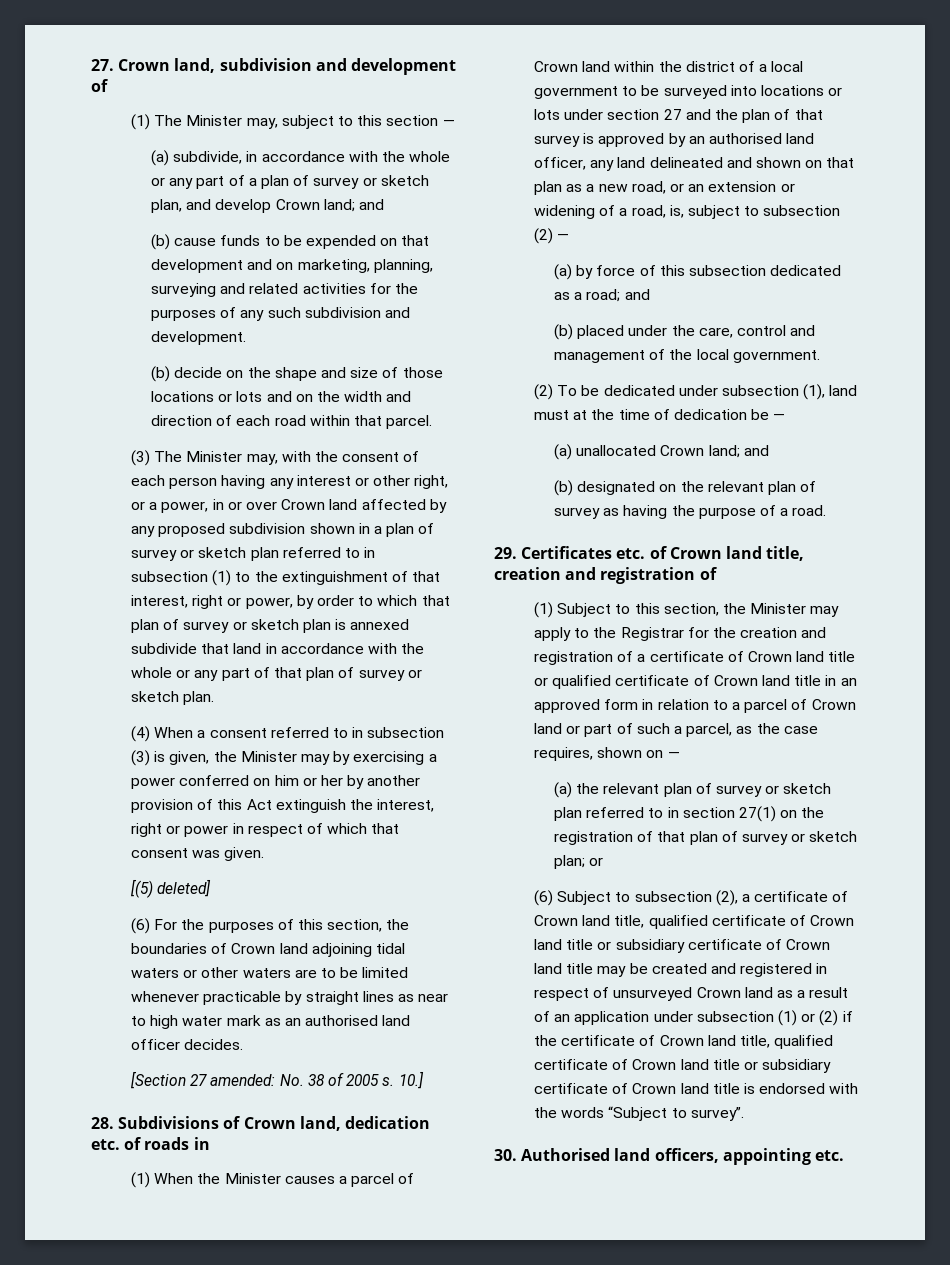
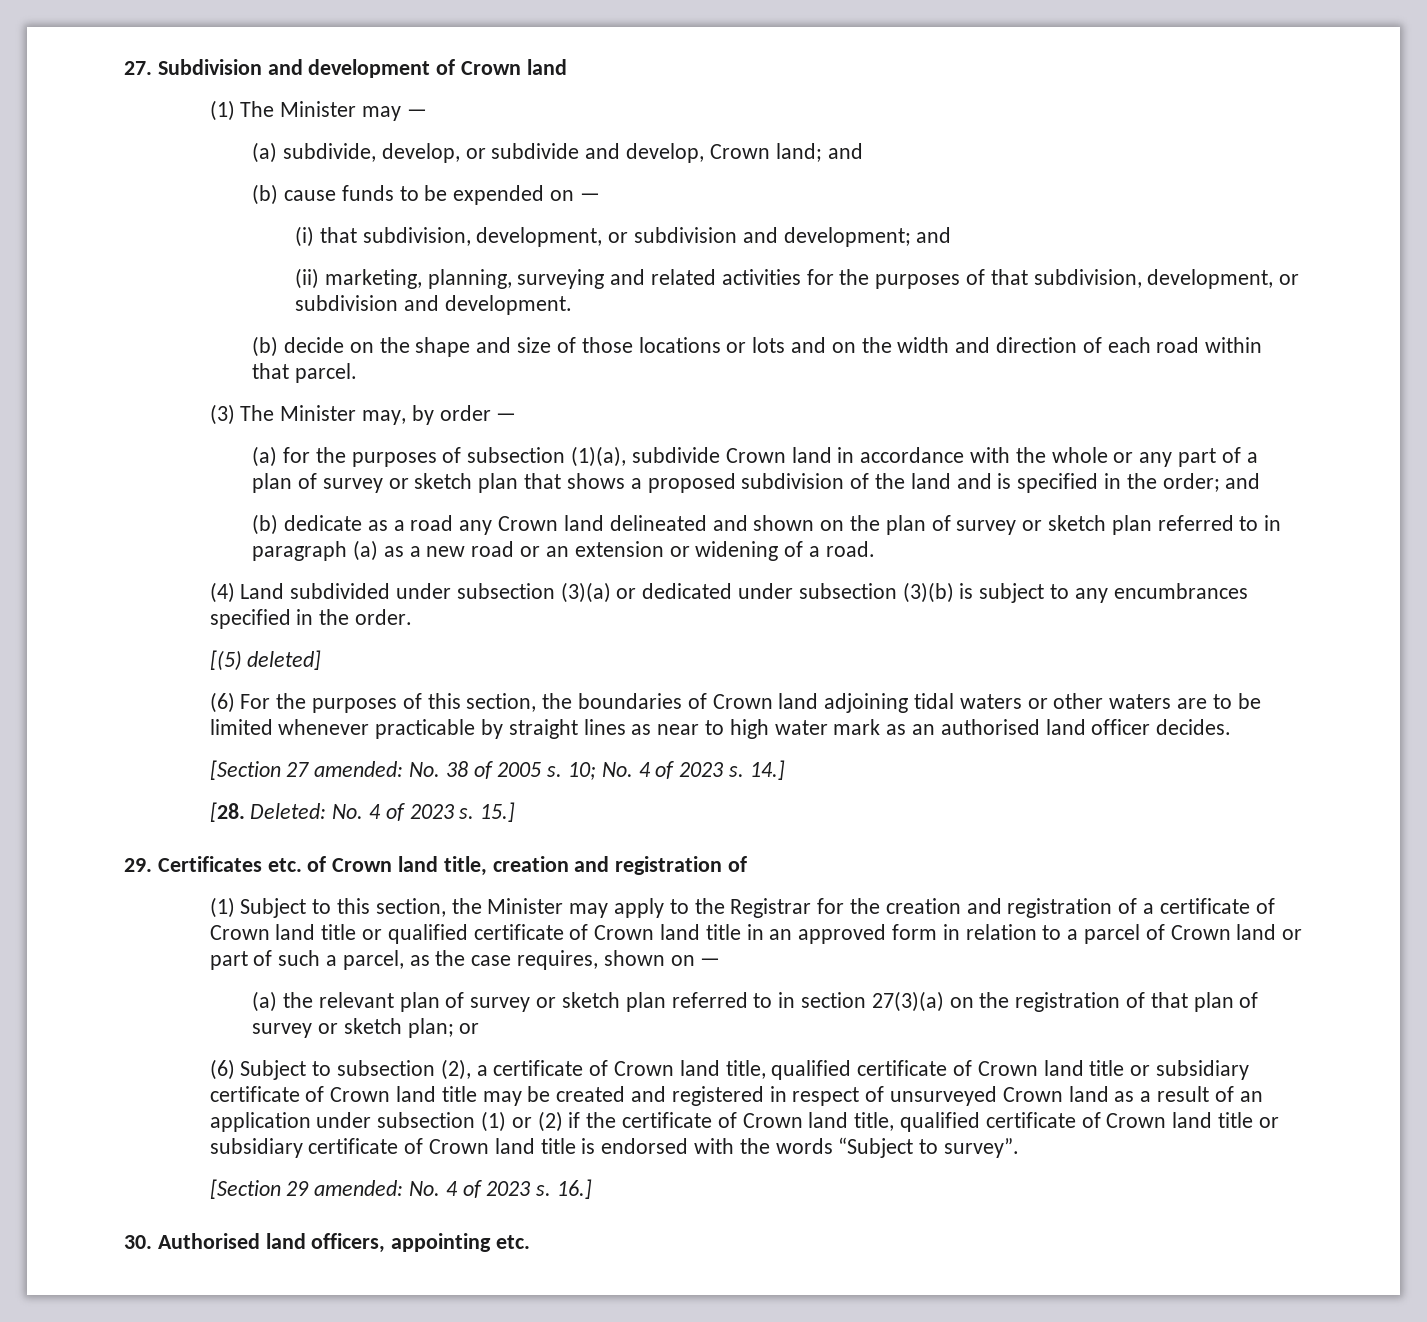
- 27. Crown land, subdivision and development of
+ 27. Subdivision and development of Crown land
- (1) The Minister may, subject to this section —
- (a) subdivide, in accordance with the whole or any part of a plan of survey or sketch plan, and develop Crown land; and
+ (1) The Minister may —
+ (a) subdivide, develop, or subdivide and develop, Crown land; and
- (b) cause funds to be expended on that development and on marketing, planning, surveying and related activities for the purposes of any such subdivision and development.
+ (b) cause funds to be expended on —
+ (i) that subdivision, development, or subdivision and development; and
+ (ii) marketing, planning, surveying and related activities for the purposes of that subdivision, development, or subdivision and development.
- (3) The Minister may, with the consent of each person having any interest or other right, or a power, in or over Crown land affected by any proposed subdivision shown in a plan of survey or sketch plan referred to in subsection (1) to the extinguishment of that interest, right or power, by order to which that plan of survey or sketch plan is annexed subdivide that land in accordance with the whole or any part of that plan of survey or sketch plan.
- (4) When a consent referred to in subsection (3) is given, the Minister may by exercising a power conferred on him or her by another provision of this Act extinguish the interest, right or power in respect of which that consent was given.
+ (3) The Minister may, by order —
+ (a) for the purposes of subsection (1)(a), subdivide Crown land in accordance with the whole or any part of a plan of survey or sketch plan that shows a proposed subdivision of the land and is specified in the order; and
+ (b) dedicate as a road any Crown land delineated and shown on the plan of survey or sketch plan referred to in paragraph (a) as a new road or an extension or widening of a road.
+ (4) Land subdivided under subsection (3)(a) or dedicated under subsection (3)(b) is subject to any encumbrances specified in the order.
- 10.]
- 28. Subdivisions of Crown land, dedication etc. of roads in
- (1) When the Minister causes a parcel of Crown land within the district of a local government to be surveyed into locations or lots under section 27 and the plan of that survey is approved by an authorised land officer, any land delineated and shown on that plan as a new road, or an extension or widening of a road, is, subject to subsection (2) —
- (a) by force of this subsection dedicated as a road; and
- (b) placed under the care, control and management of the local government.
- (2) To be dedicated under subsection (1), land must at the time of dedication be —
- (a) unallocated Crown land; and
- (b) designated on the relevant plan of survey as having the purpose of a road.
+ 10; No. 4 of 2023 s. 14.]
+ [28. Deleted: No. 4 of 2023 s. 15.]
- (a) the relevant plan of survey or sketch plan referred to in section 27(1) on the registration of that plan of survey or sketch plan; or
+ (a) the relevant plan of survey or sketch plan referred to in section 27(3)(a) on the registration of that plan of survey or sketch plan; or
+ [Section 29 amended: No. 4 of 2023 s. 16.]

